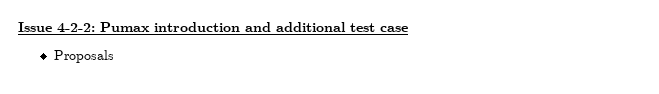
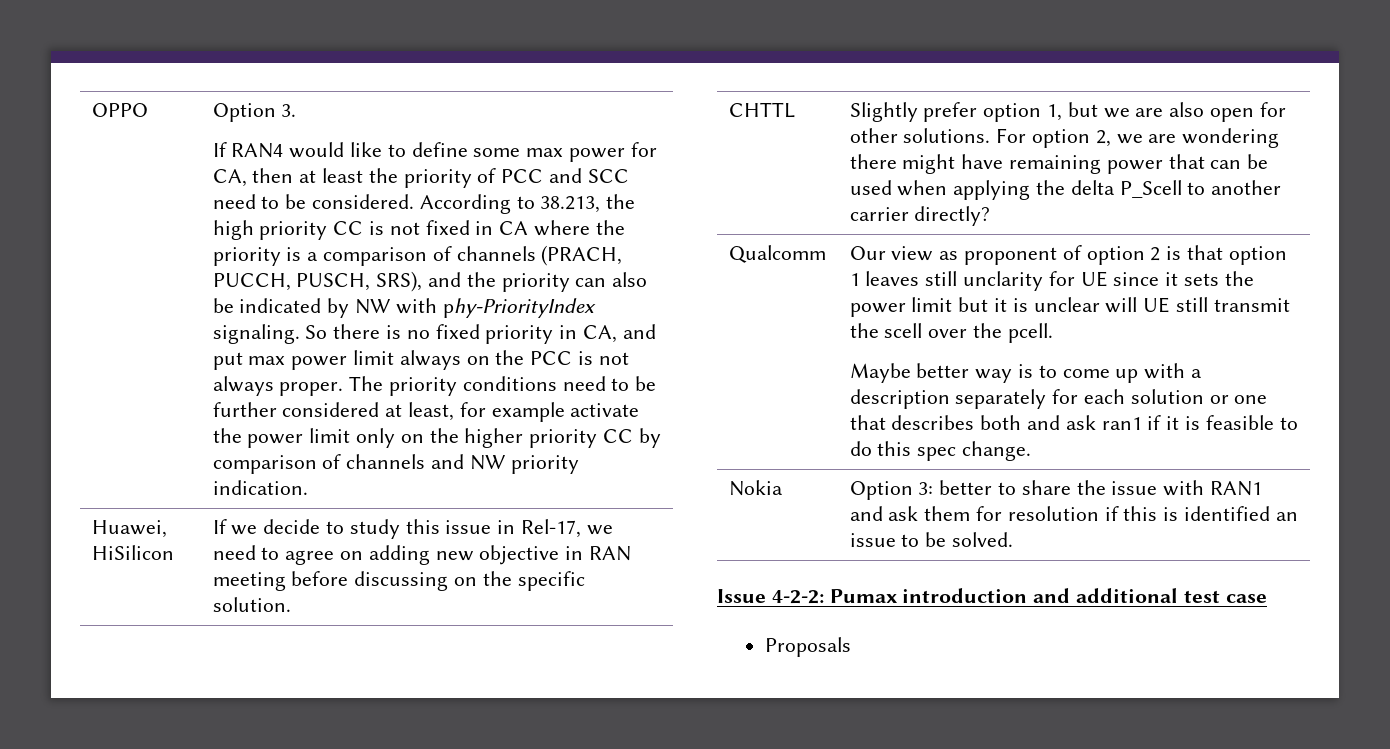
+ OPPO | Option 3.
+ If RAN4 would like to define some max power for CA, then at least the priority of PCC and SCC need to be considered. According to 38.213, the high priority CC is not fixed in CA where the priority is a comparison of channels (PRACH, PUCCH, PUSCH, SRS), and the priority can also be indicated by NW with phy-PriorityIndex signaling. So there is no fixed priority in CA, and put max power limit always on the PCC is not always proper. The priority conditions need to be further considered at least, for example activate the power limit only on the higher priority CC by comparison of channels and NW priority indication.
+ Huawei, HiSilicon | If we decide to study this issue in Rel-17, we need to agree on adding new objective in RAN meeting before discussing on the specific solution.
+ CHTTL | Slightly prefer option 1, but we are also open for other solutions. For option 2, we are wondering there might have remaining power that can be used when applying the delta P_Scell to another carrier directly?
+ Qualcomm | Our view as proponent of option 2 is that option 1 leaves still unclarity for UE since it sets the power limit but it is unclear will UE still transmit the scell over the pcell.
+ Maybe better way is to come up with a description separately for each solution or one that describes both and ask ran1 if it is feasible to do this spec change.
+ Nokia | Option 3: better to share the issue with RAN1 and ask them for resolution if this is identified an issue to be solved.

